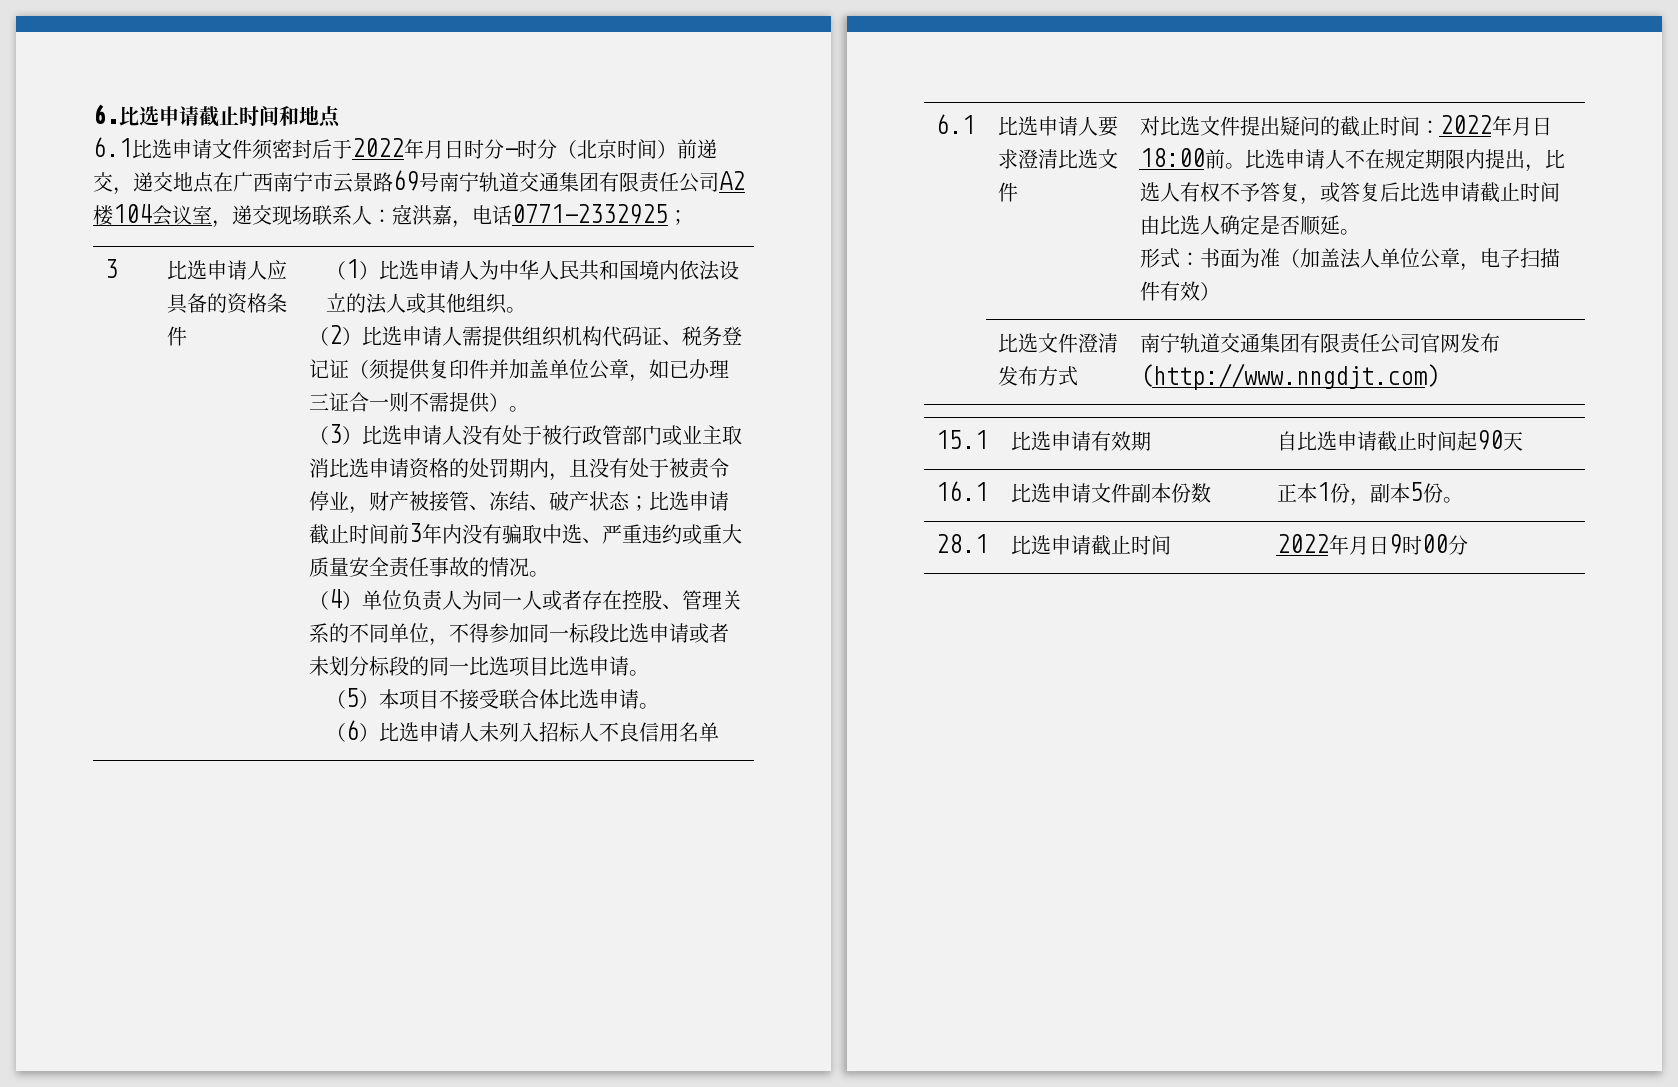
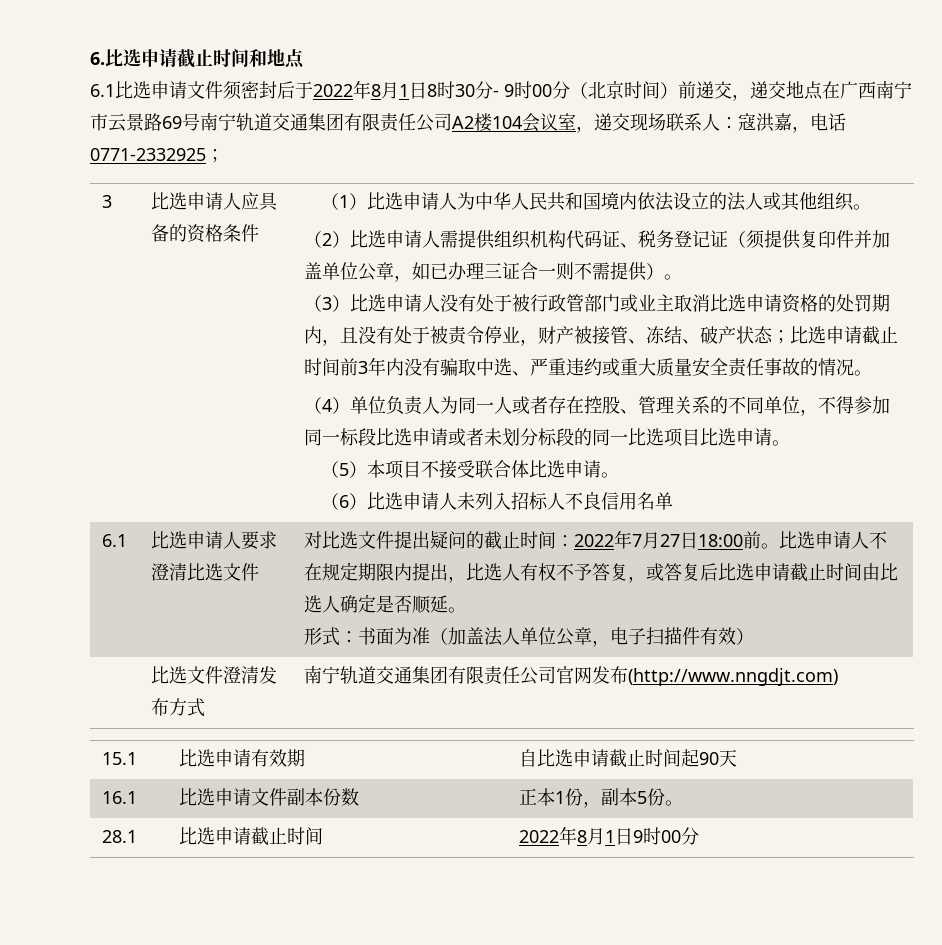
- 6.1比选申请文件须密封后于2022年月日时分-时分（北京时间）前递交，递交地点在广西南宁市云景路69号南宁轨道交通集团有限责任公司A2楼104会议室，递交现场联系人：寇洪嘉，电话0771-2332925；
+ 6.1比选申请文件须密封后于2022年8月1日8时30分- 9时00分（北京时间）前递交，递交地点在广西南宁市云景路69号南宁轨道交通集团有限责任公司A2楼104会议室，递交现场联系人：寇洪嘉，电话0771-2332925；
- 对比选文件提出疑问的截止时间：2022年月日18:00前。
+ 对比选文件提出疑问的截止时间：2022年7月27日18:00前。
- 28.1 | 比选申请截止时间 | 2022年月日9时00分
+ 28.1 | 比选申请截止时间 | 2022年8月1日9时00分

